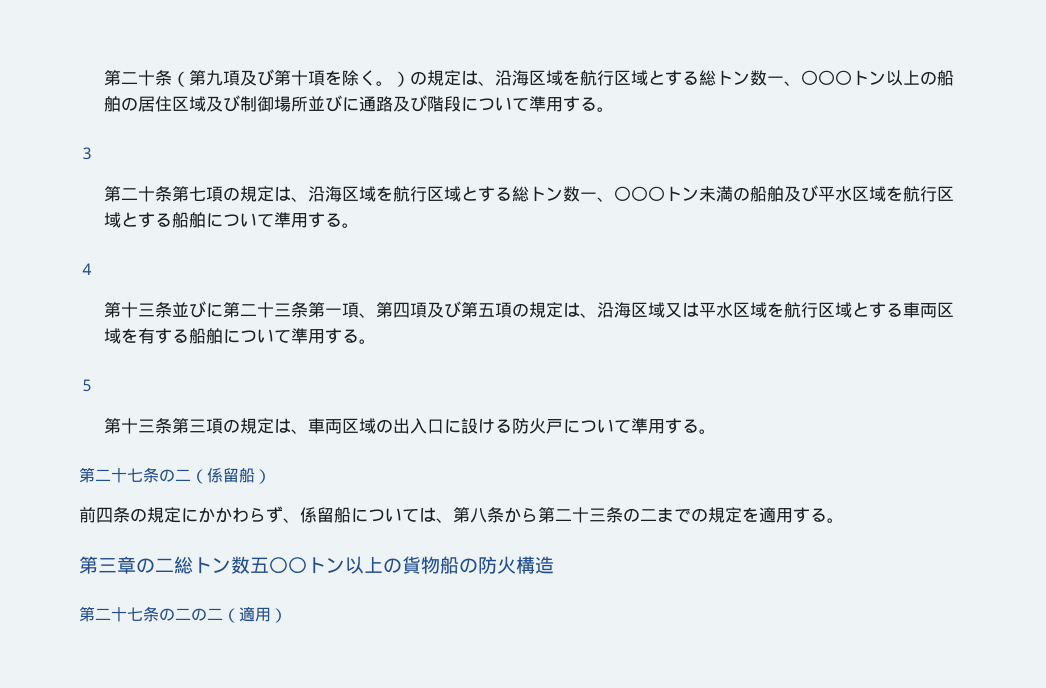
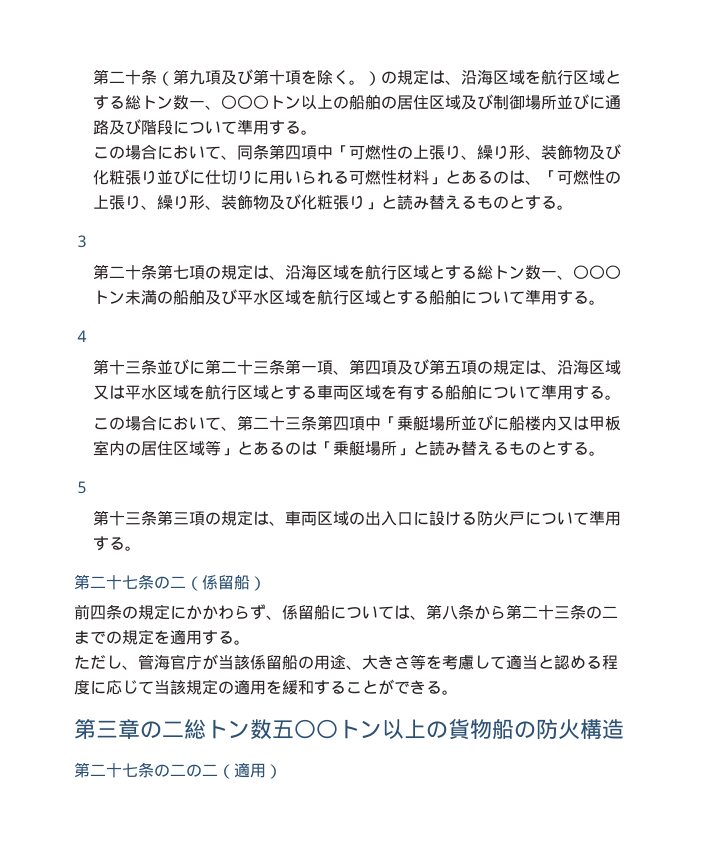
+ この場合において、同条第四項中「可燃性の上張り、繰り形、装飾物及び化粧張り並びに仕切りに用いられる可燃性材料」とあるのは、「可燃性の上張り、繰り形、装飾物及び化粧張り」と読み替えるものとする。
+ この場合において、第二十三条第四項中「乗艇場所並びに船楼内又は甲板室内の居住区域等」とあるのは「乗艇場所」と読み替えるものとする。
+ ただし、管海官庁が当該係留船の用途、大きさ等を考慮して適当と認める程度に応じて当該規定の適用を緩和することができる。

